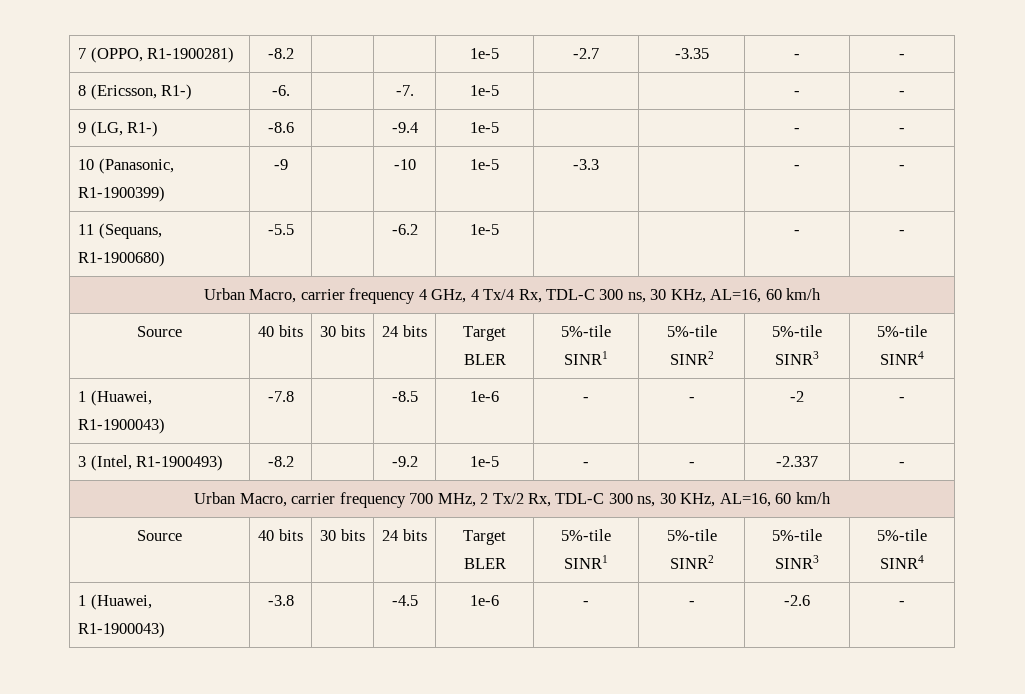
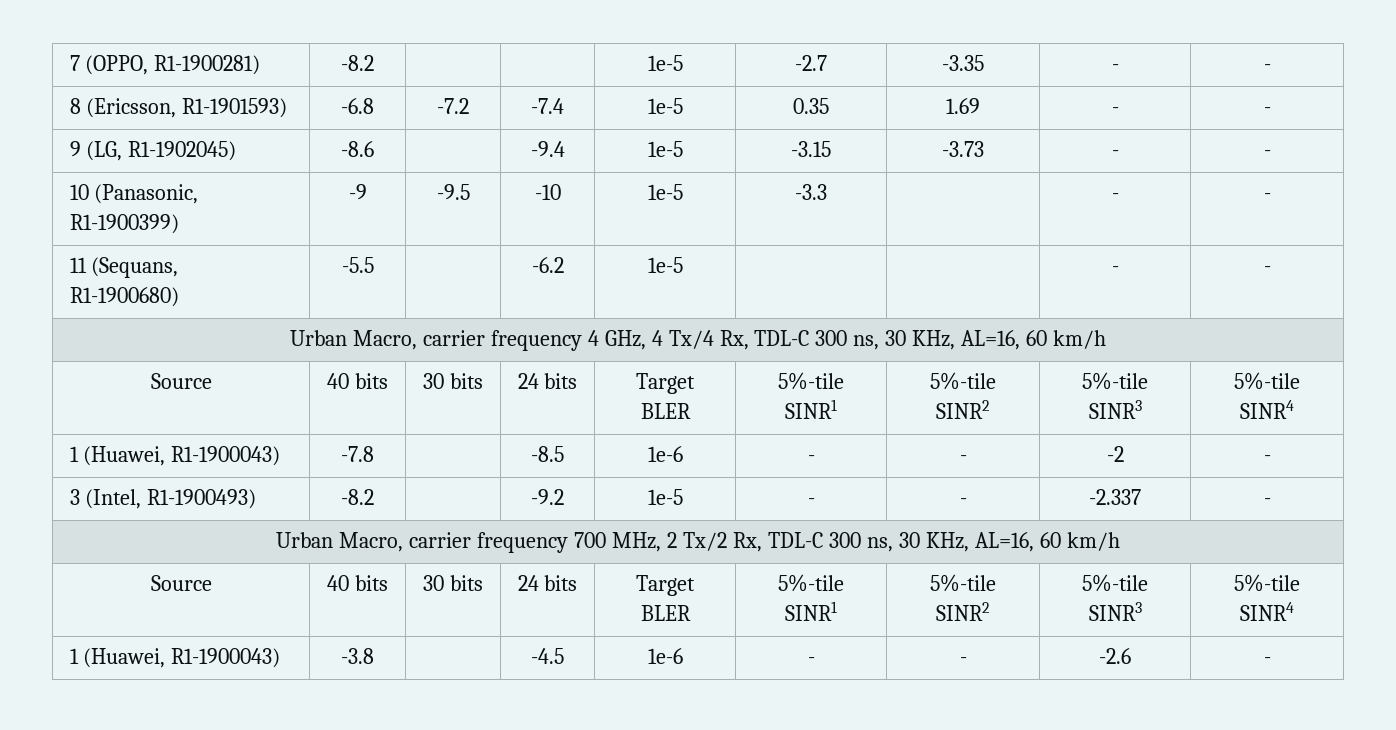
- 8 (Ericsson, R1-) | -6. | | -7. | 1e-5 | | | - | -
+ 8 (Ericsson, R1-1901593) | -6.8 | -7.2 | -7.4 | 1e-5 | 0.35 | 1.69 | - | -
- 9 (LG, R1-) | -8.6 | | -9.4 | 1e-5 | | | - | -
+ 9 (LG, R1-1902045) | -8.6 | | -9.4 | 1e-5 | -3.15 | -3.73 | - | -
- 10 (Panasonic, R1-1900399) | -9 | | -10 | 1e-5 | -3.3 | | - | -
+ 10 (Panasonic, R1-1900399) | -9 | -9.5 | -10 | 1e-5 | -3.3 | | - | -

